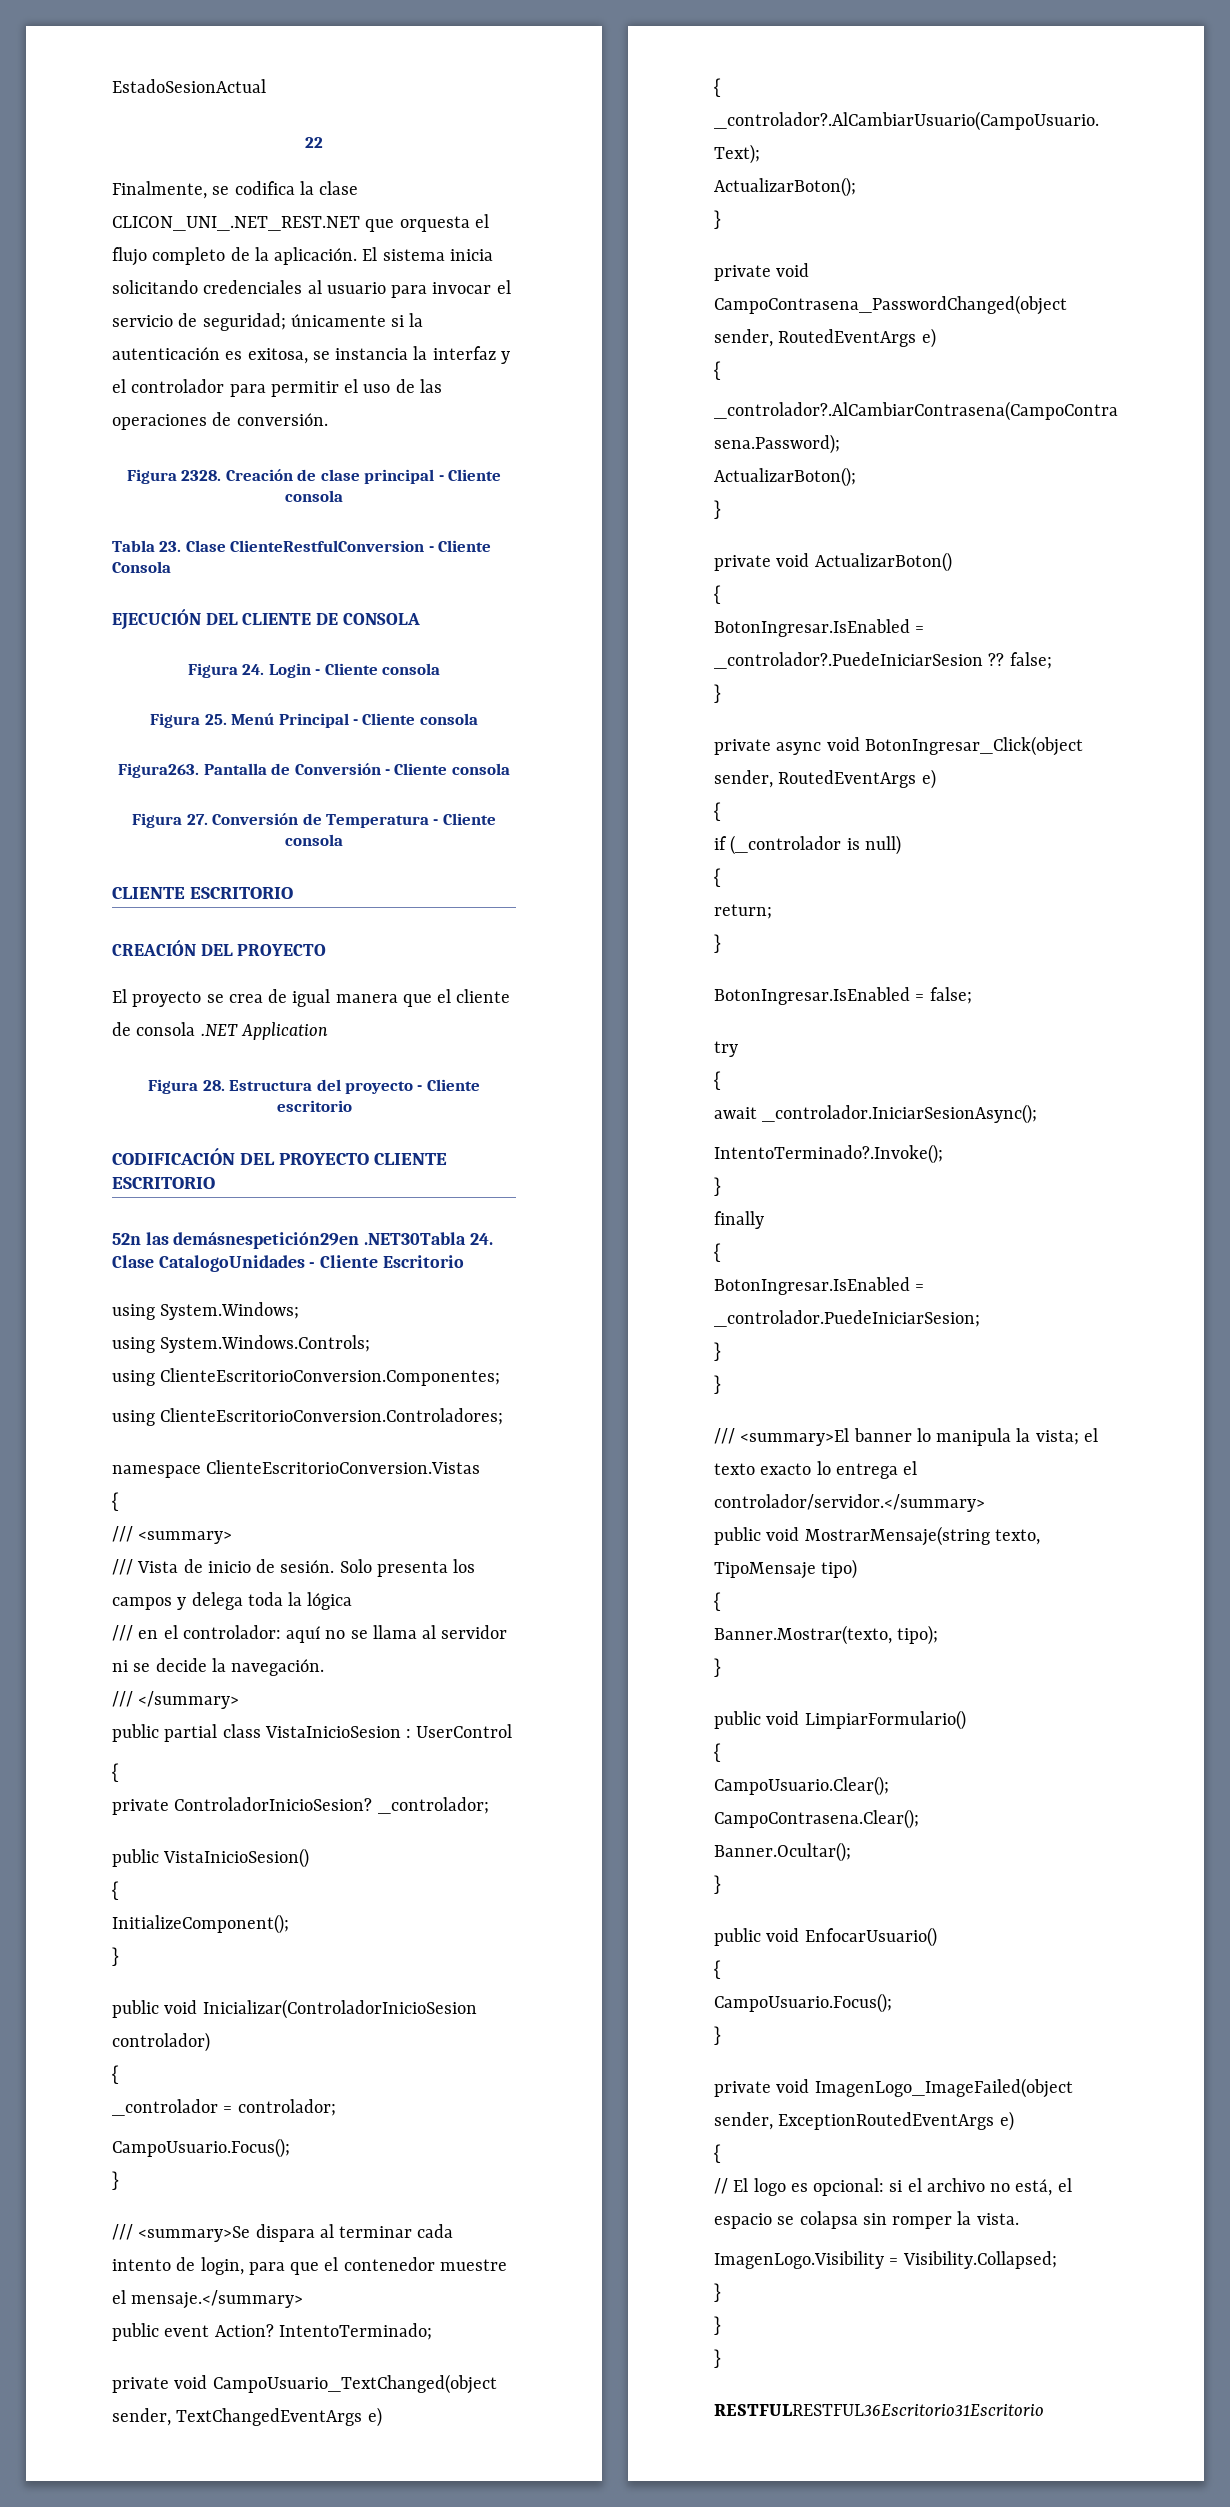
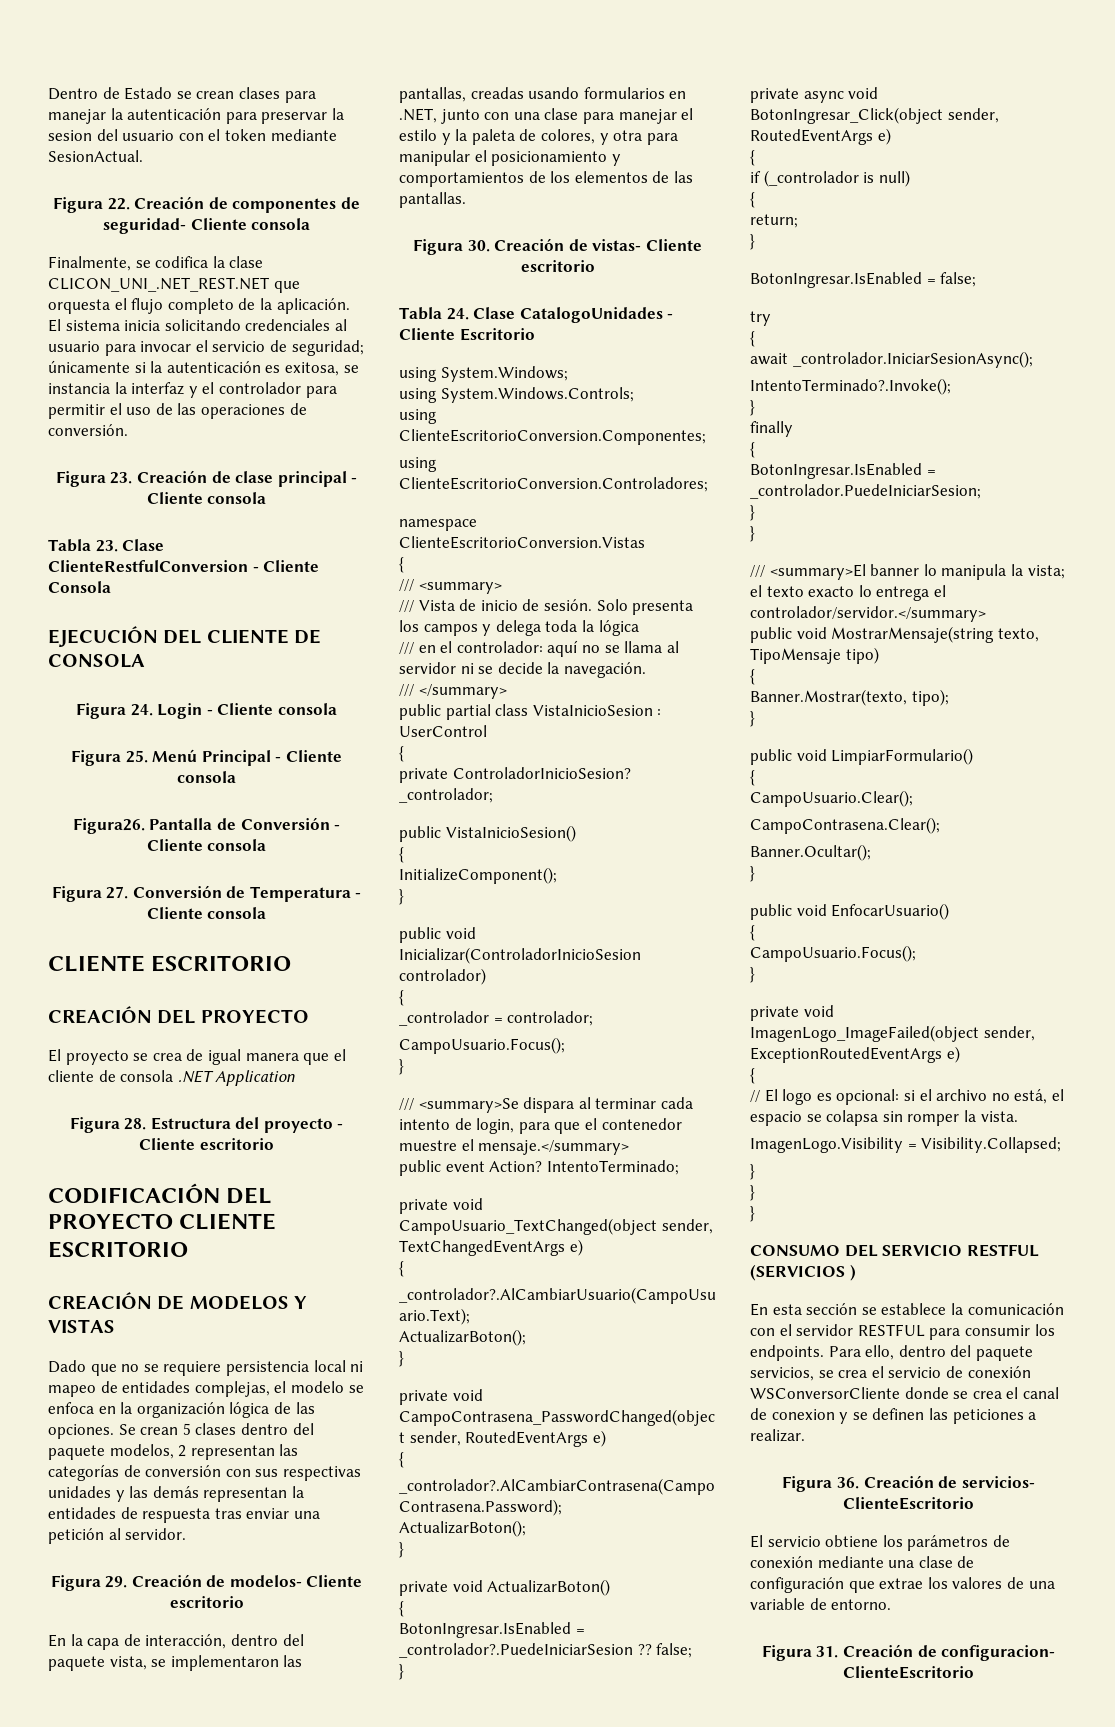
- EstadoSesionActual
- 22
+ Dentro de Estado se crean clases para manejar la autenticación para preservar la sesion del usuario con el token mediante SesionActual.
+ Figura 22. Creación de componentes de seguridad- Cliente consola
- Figura 2328. Creación de clase principal - Cliente consola
+ Figura 23. Creación de clase principal - Cliente consola
- Figura263.
+ Figura26.
- 52n las demásnespetición29en .NET30Tabla 24. Clase CatalogoUnidades - Cliente Escritorio
+ CREACIÓN DE MODELOS Y VISTAS
+ Dado que no se requiere persistencia local ni mapeo de entidades complejas, el modelo se enfoca en la organización lógica de las opciones. Se crean 5 clases dentro del paquete modelos, 2 representan las categorías de conversión con sus respectivas unidades y las demás representan la entidades de respuesta tras enviar una petición al servidor.
+ Figura 29. Creación de modelos- Cliente escritorio
+ En la capa de interacción, dentro del paquete vista, se implementaron las pantallas, creadas usando formularios en .NET, junto con una clase para manejar el estilo y la paleta de colores, y otra para manipular el posicionamiento y comportamientos de los elementos de las pantallas.
+ Figura 30. Creación de vistas- Cliente escritorio
+ Tabla 24. Clase CatalogoUnidades - Cliente Escritorio
- RESTFULRESTFUL36Escritorio31Escritorio
+ CONSUMO DEL SERVICIO RESTFUL (SERVICIOS )
+ En esta sección se establece la comunicación con el servidor RESTFUL para consumir los endpoints. Para ello, dentro del paquete servicios, se crea el servicio de conexión WSConversorCliente donde se crea el canal de conexion y se definen las peticiones a realizar.
+ Figura 36. Creación de servicios- ClienteEscritorio
+ El servicio obtiene los parámetros de conexión mediante una clase de configuración que extrae los valores de una variable de entorno.
+ Figura 31. Creación de configuracion- ClienteEscritorio

